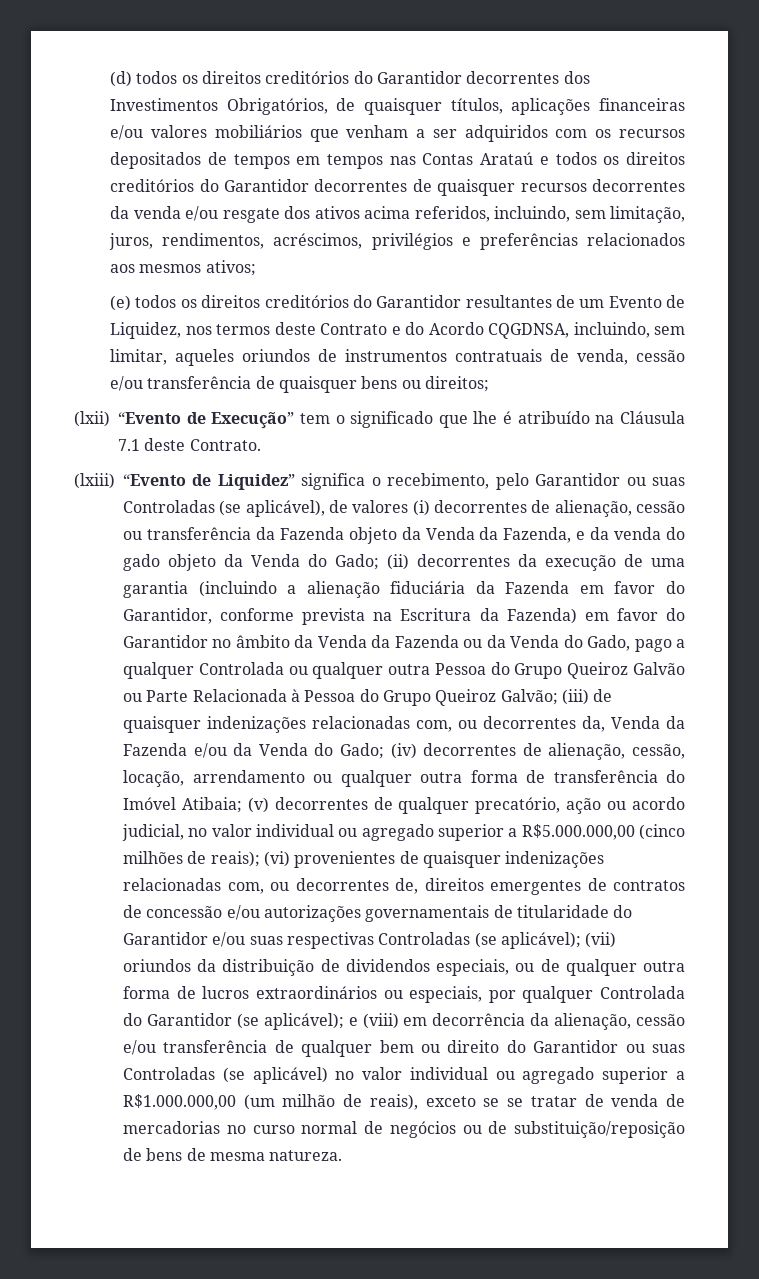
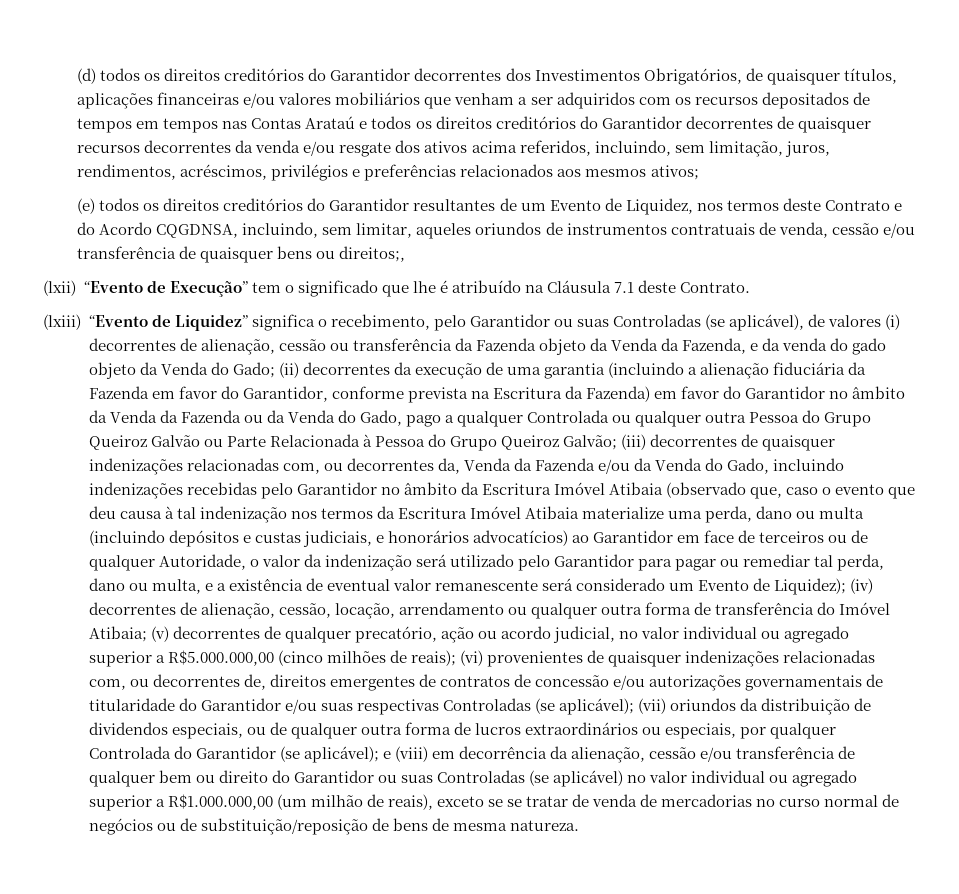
- (e) todos os direitos creditórios do Garantidor resultantes de um Evento de Liquidez, nos termos deste Contrato e do Acordo CQGDNSA, incluindo, sem limitar, aqueles oriundos de instrumentos contratuais de venda, cessão e/ou transferência de quaisquer bens ou direitos;
+ (e) todos os direitos creditórios do Garantidor resultantes de um Evento de Liquidez, nos termos deste Contrato e do Acordo CQGDNSA, incluindo, sem limitar, aqueles oriundos de instrumentos contratuais de venda, cessão e/ou transferência de quaisquer bens ou direitos;,
- (iii) de quaisquer indenizações relacionadas com, ou decorrentes da, Venda da Fazenda e/ou da Venda do Gado;
+ (iii) decorrentes de quaisquer indenizações relacionadas com, ou decorrentes da, Venda da Fazenda e/ou da Venda do Gado, incluindo indenizações recebidas pelo Garantidor no âmbito da Escritura Imóvel Atibaia (observado que, caso o evento que deu causa à tal indenização nos termos da Escritura Imóvel Atibaia materialize uma perda, dano ou multa (incluindo depósitos e custas judiciais, e honorários advocatícios) ao Garantidor em face de terceiros ou de qualquer Autoridade, o valor da indenização será utilizado pelo Garantidor para pagar ou remediar tal perda, dano ou multa, e a existência de eventual valor remanescente será considerado um Evento de Liquidez);

